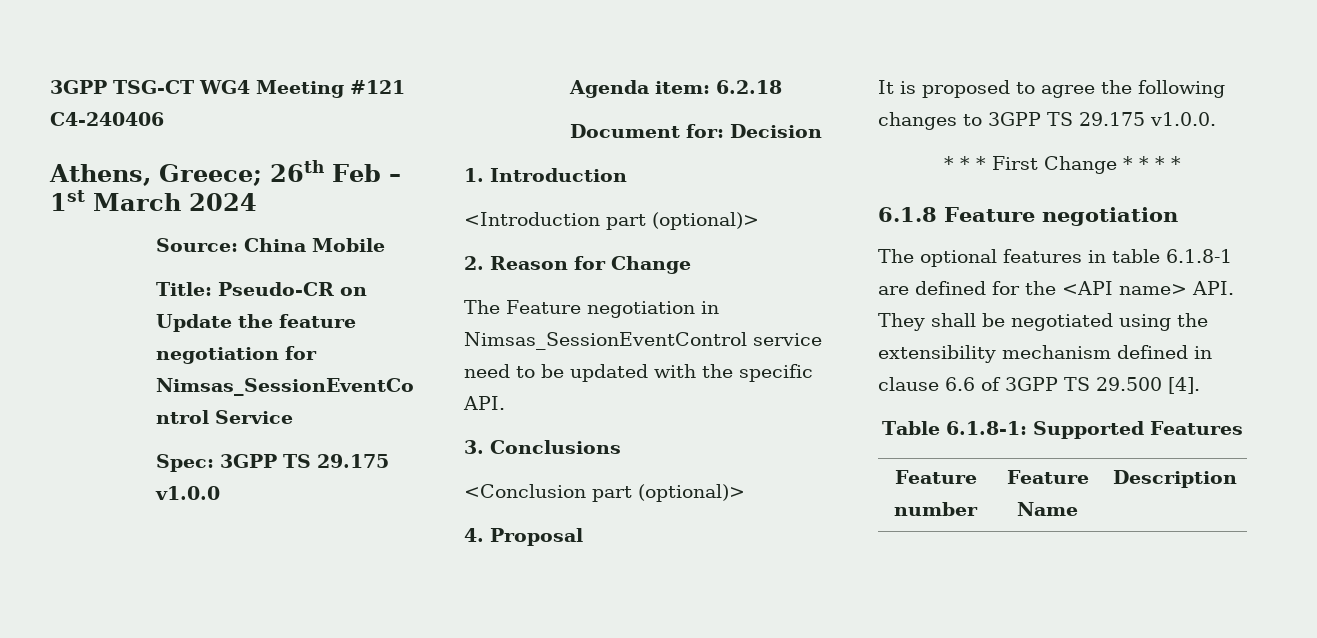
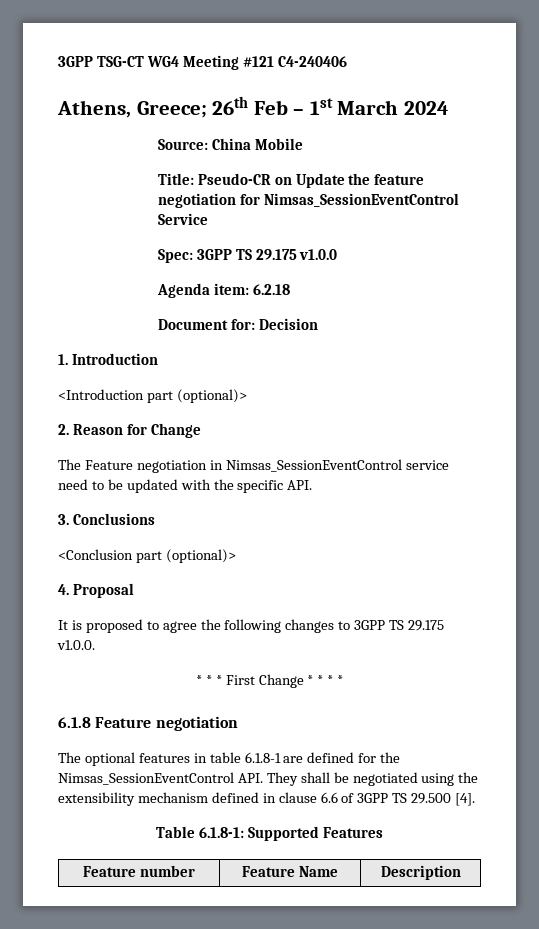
- The optional features in table 6.1.8-1 are defined for the <API name> API. They shall be negotiated using the extensibility mechanism defined in clause 6.6 of 3GPP TS 29.500 [4].
+ The optional features in table 6.1.8-1 are defined for the Nimsas_SessionEventControl API. They shall be negotiated using the extensibility mechanism defined in clause 6.6 of 3GPP TS 29.500 [4].

